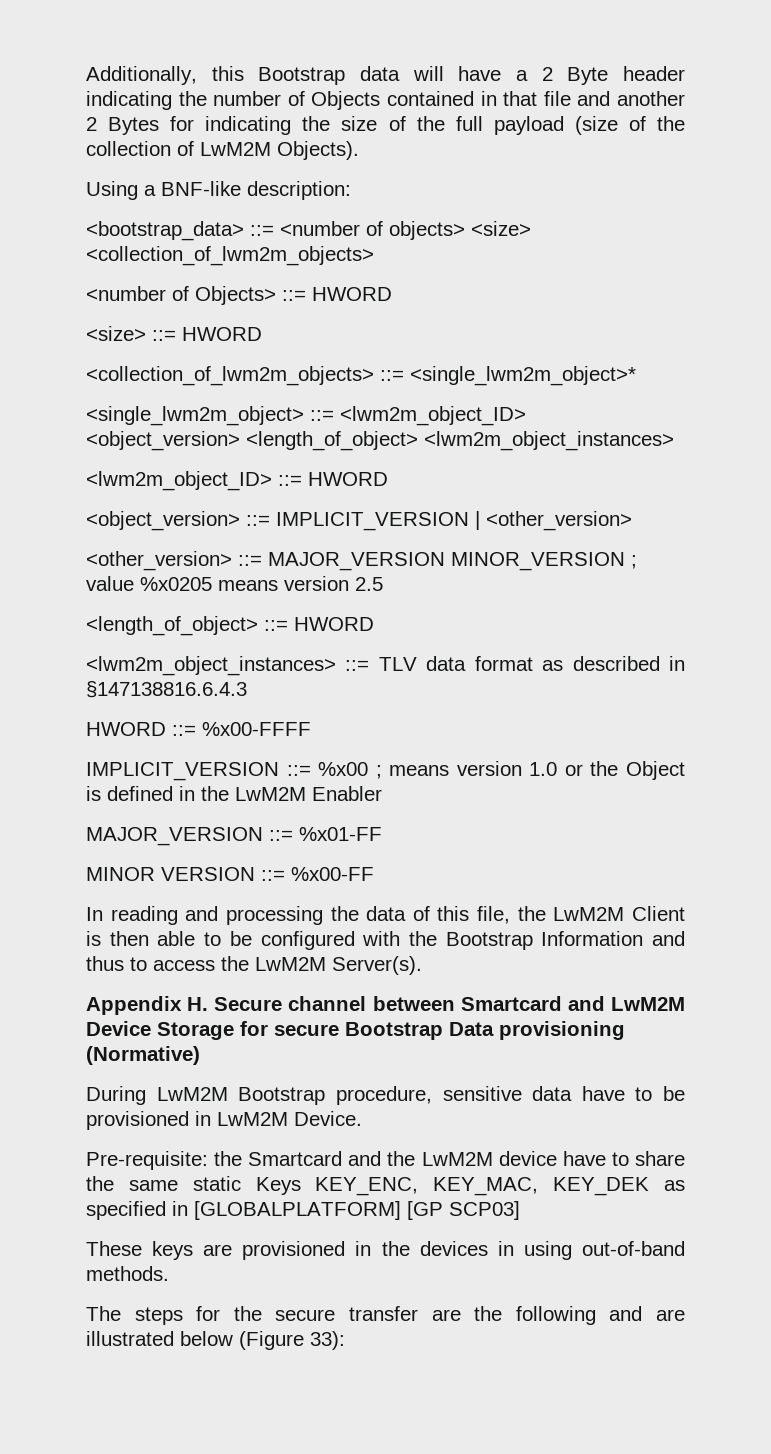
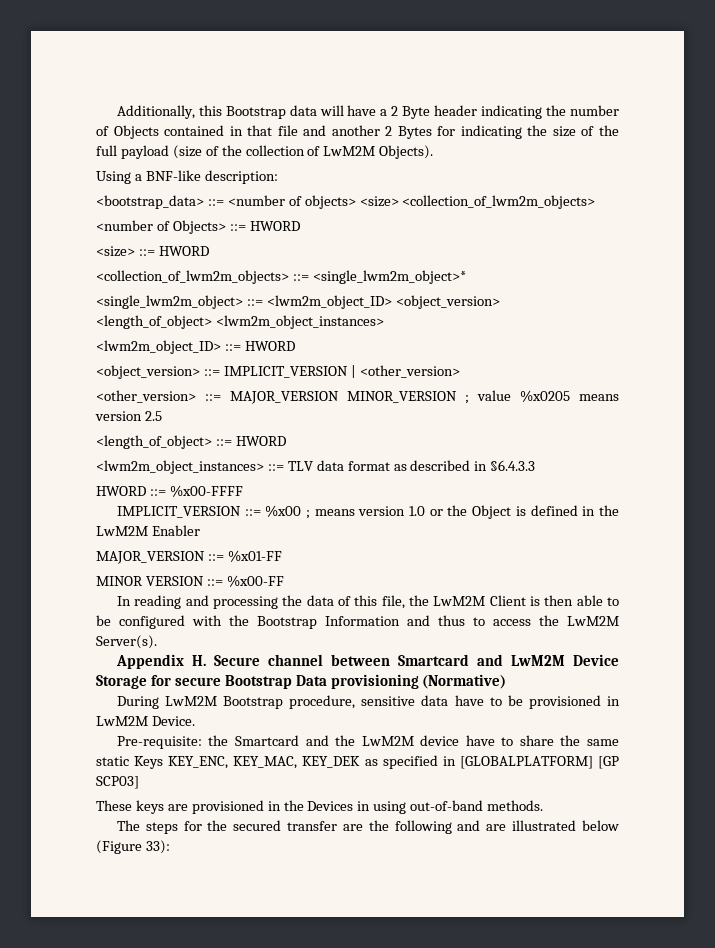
- <lwm2m_object_instances> ::= TLV data format as described in §147138816.6.4.3
+ <lwm2m_object_instances> ::= TLV data format as described in §6.4.3.3
- These keys are provisioned in the devices in using out-of-band methods.
+ These keys are provisioned in the Devices in using out-of-band methods.
- The steps for the secure transfer are the following and are illustrated below (Figure 33):
+ The steps for the secured transfer are the following and are illustrated below (Figure 33):

